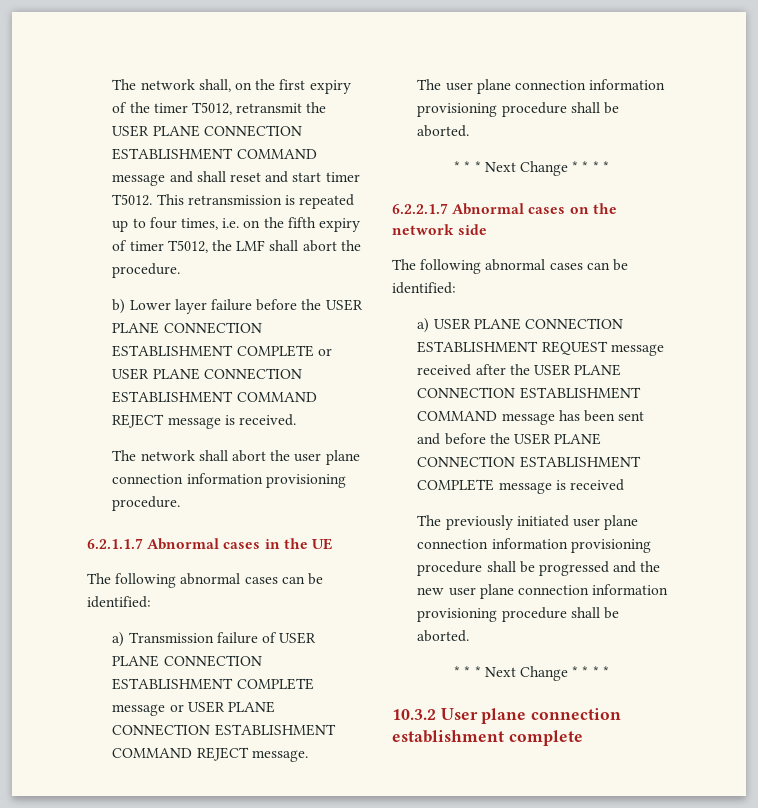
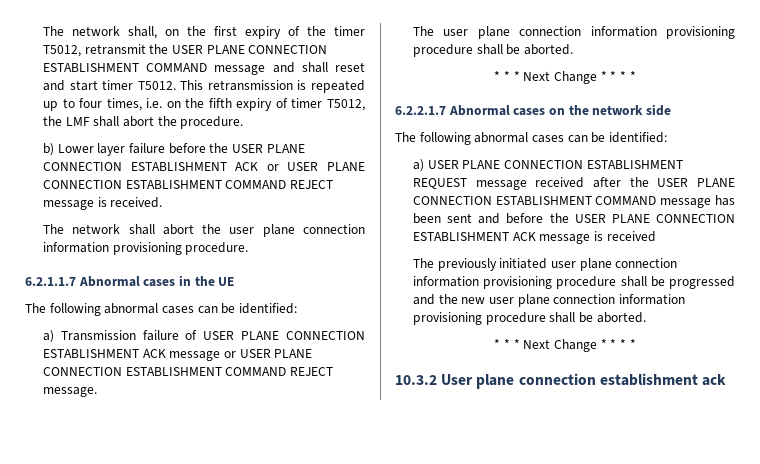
- b) Lower layer failure before the USER PLANE CONNECTION ESTABLISHMENT COMPLETE or USER PLANE CONNECTION ESTABLISHMENT COMMAND REJECT message is received.
+ b) Lower layer failure before the USER PLANE CONNECTION ESTABLISHMENT ACK or USER PLANE CONNECTION ESTABLISHMENT COMMAND REJECT message is received.
- a) Transmission failure of USER PLANE CONNECTION ESTABLISHMENT COMPLETE message or USER PLANE CONNECTION ESTABLISHMENT COMMAND REJECT message.
+ a) Transmission failure of USER PLANE CONNECTION ESTABLISHMENT ACK message or USER PLANE CONNECTION ESTABLISHMENT COMMAND REJECT message.
- a) USER PLANE CONNECTION ESTABLISHMENT REQUEST message received after the USER PLANE CONNECTION ESTABLISHMENT COMMAND message has been sent and before the USER PLANE CONNECTION ESTABLISHMENT COMPLETE message is received
+ a) USER PLANE CONNECTION ESTABLISHMENT REQUEST message received after the USER PLANE CONNECTION ESTABLISHMENT COMMAND message has been sent and before the USER PLANE CONNECTION ESTABLISHMENT ACK message is received
- 10.3.2 User plane connection establishment complete
+ 10.3.2 User plane connection establishment ack

